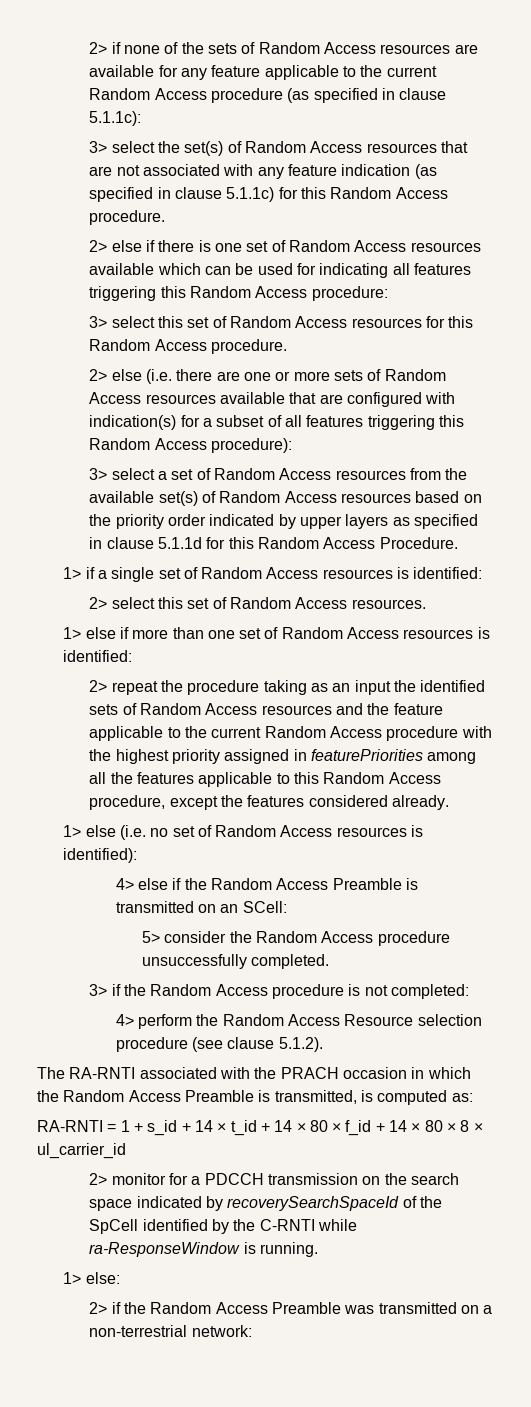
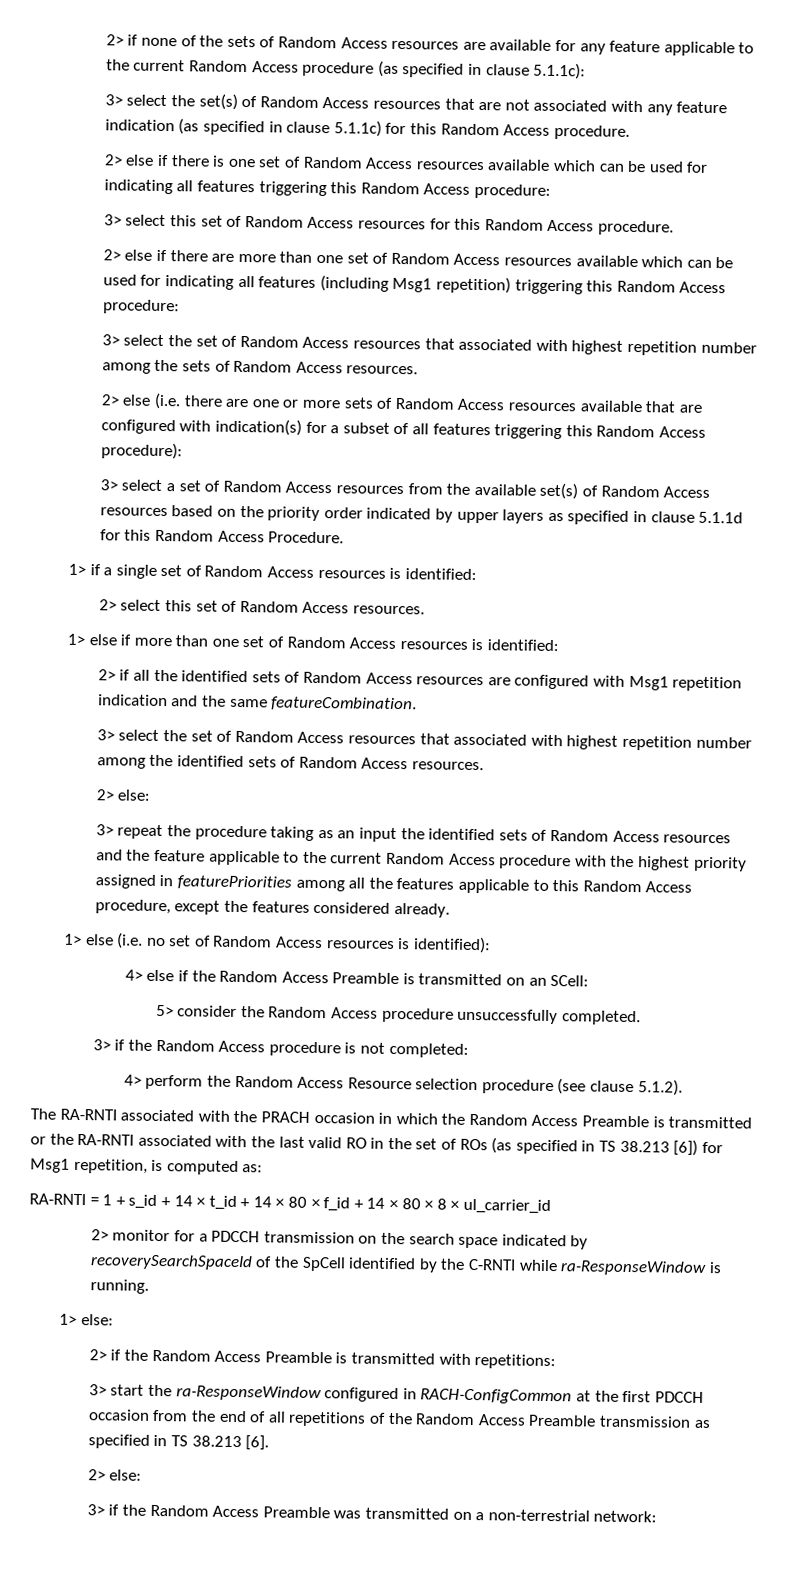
+ 2> else if there are more than one set of Random Access resources available which can be used for indicating all features (including Msg1 repetition) triggering this Random Access procedure:
+ 3> select the set of Random Access resources that associated with highest repetition number among the sets of Random Access resources.
- 2> repeat the procedure taking as an input the identified sets of Random Access resources and the feature applicable to the current Random Access procedure with the highest priority assigned in featurePriorities among all the features applicable to this Random Access procedure, except the features considered already.
+ 2> if all the identified sets of Random Access resources are configured with Msg1 repetition indication and the same featureCombination.
+ 3> select the set of Random Access resources that associated with highest repetition number among the identified sets of Random Access resources.
+ 2> else:
+ 3> repeat the procedure taking as an input the identified sets of Random Access resources and the feature applicable to the current Random Access procedure with the highest priority assigned in featurePriorities among all the features applicable to this Random Access procedure, except the features considered already.
- The RA-RNTI associated with the PRACH occasion in which the Random Access Preamble is transmitted, is computed as:
+ The RA-RNTI associated with the PRACH occasion in which the Random Access Preamble is transmitted or the RA-RNTI associated with the last valid RO in the set of ROs (as specified in TS 38.213 [6]) for Msg1 repetition, is computed as:
- 2> if the Random Access Preamble was transmitted on a non-terrestrial network:
+ 2> if the Random Access Preamble is transmitted with repetitions:
+ 3> start the ra-ResponseWindow configured in RACH-ConfigCommon at the first PDCCH occasion from the end of all repetitions of the Random Access Preamble transmission as specified in TS 38.213 [6].
+ 2> else:
+ 3> if the Random Access Preamble was transmitted on a non-terrestrial network:

